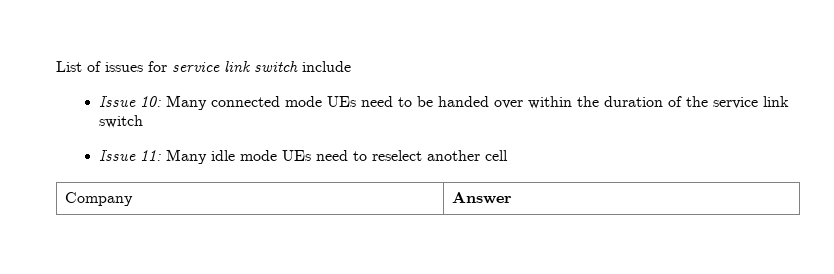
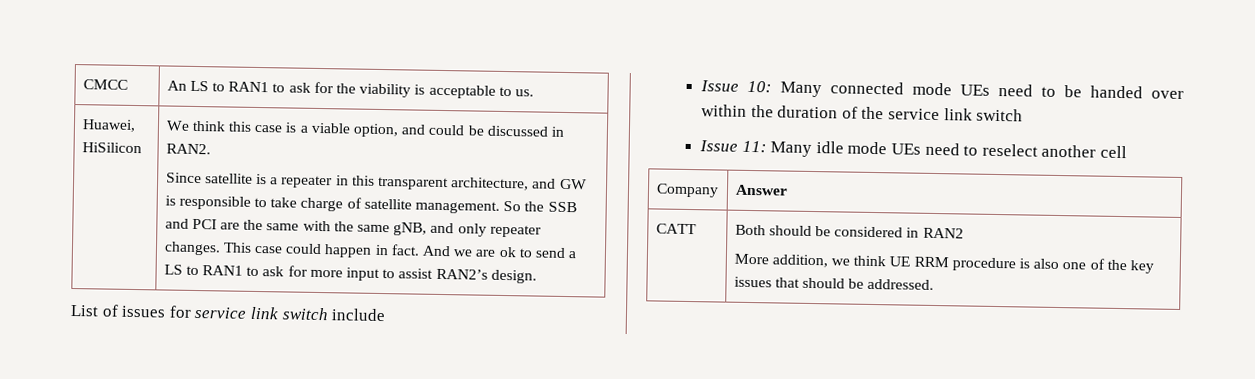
+ CMCC | An LS to RAN1 to ask for the viability is acceptable to us.
+ Huawei, HiSilicon | We think this case is a viable option, and could be discussed in RAN2.
+ Since satellite is a repeater in this transparent architecture, and GW is responsible to take charge of satellite management. So the SSB and PCI are the same with the same gNB, and only repeater changes. This case could happen in fact. And we are ok to send a LS to RAN1 to ask for more input to assist RAN2’s design.
+ CATT | Both should be considered in RAN2
+ More addition, we think UE RRM procedure is also one of the key issues that should be addressed.

